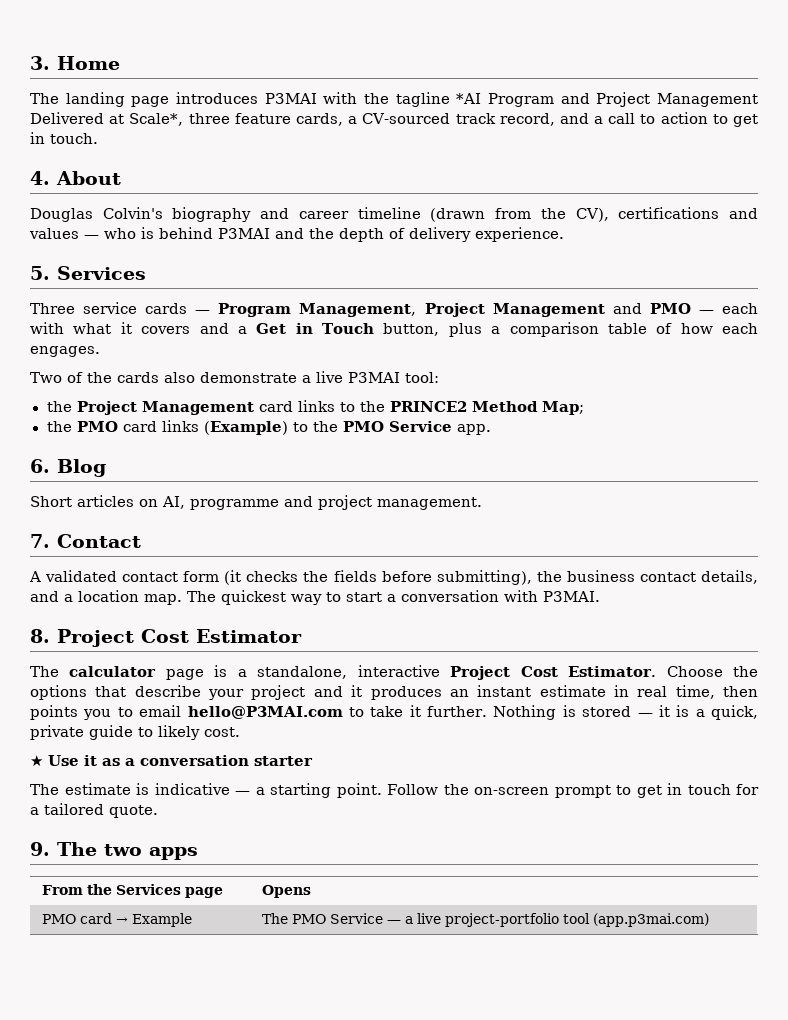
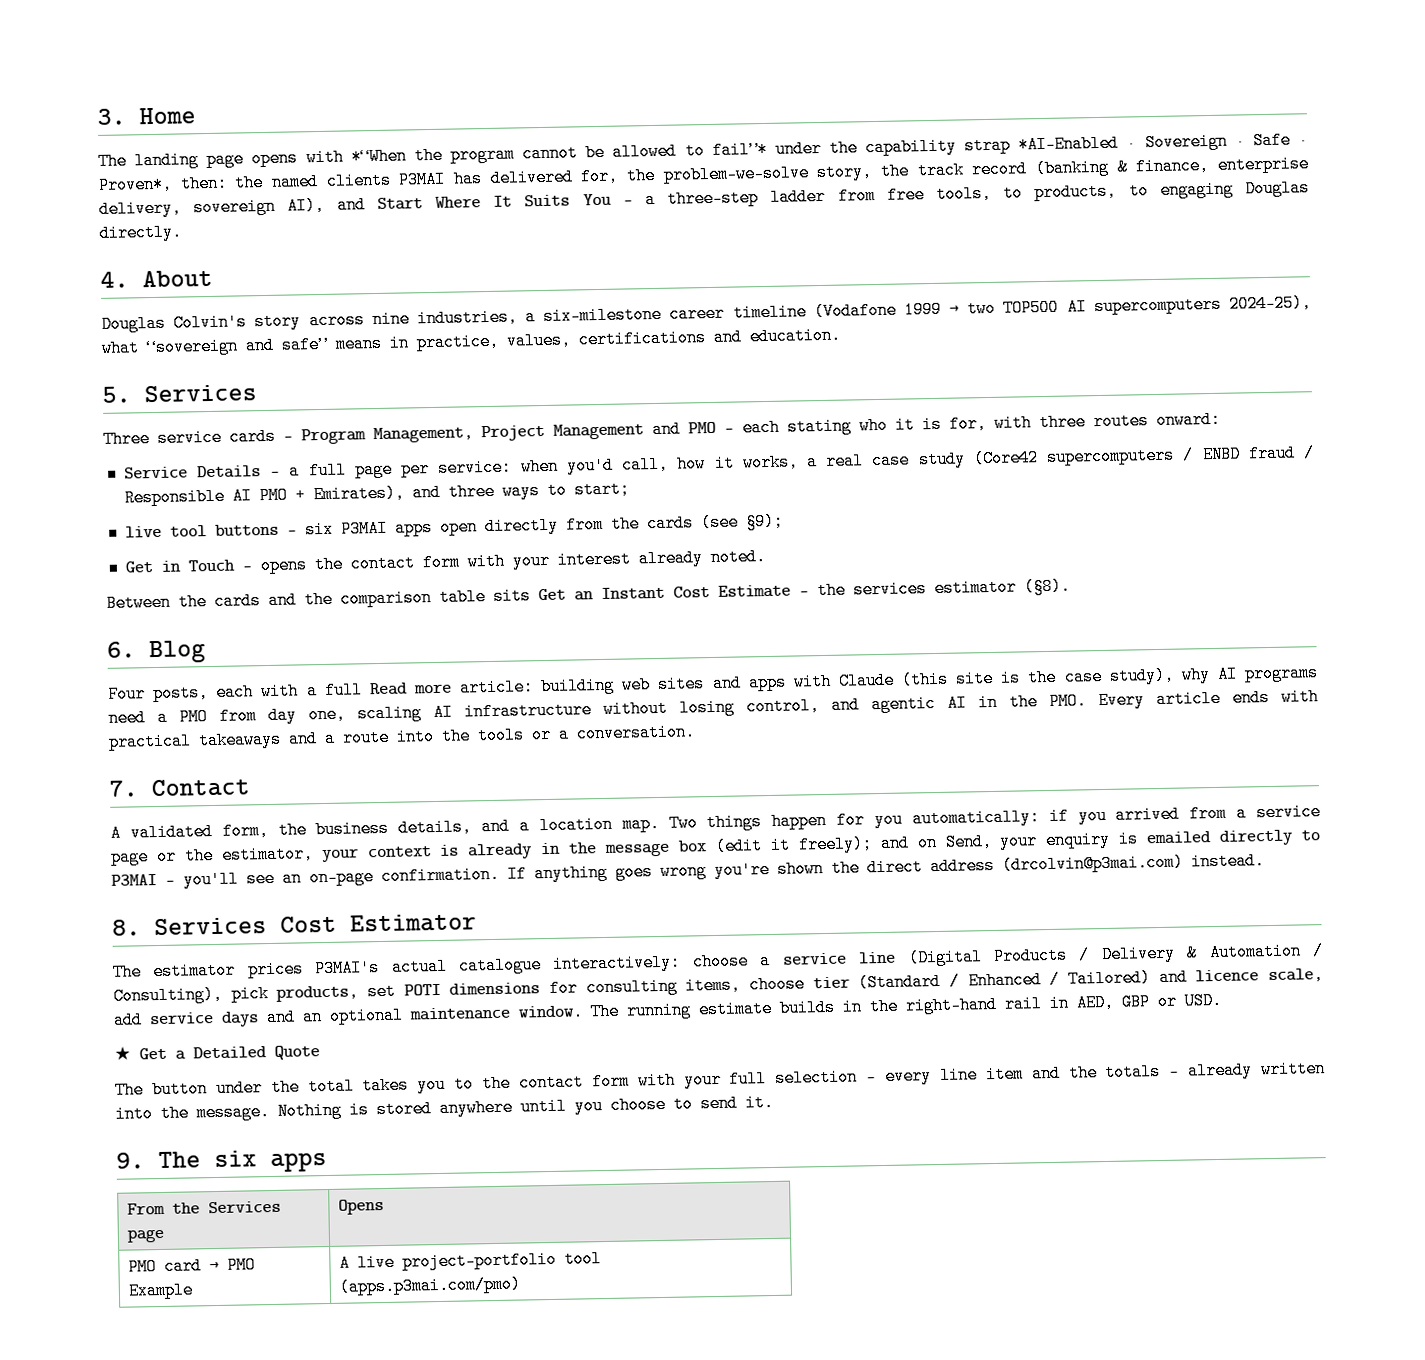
- The landing page introduces P3MAI with the tagline *AI Program and Project Management Delivered at Scale*, three feature cards, a CV-sourced track record, and a call to action to get in touch.
+ The landing page opens with *“When the program cannot be allowed to fail”* under the capability strap *AI-Enabled · Sovereign · Safe · Proven*, then: the named clients P3MAI has delivered for, the problem-we-solve story, the track record (banking & finance, enterprise delivery, sovereign AI), and Start Where It Suits You — a three-step ladder from free tools, to products, to engaging Douglas directly.
  4. About
- Douglas Colvin's biography and career timeline (drawn from the CV), certifications and values — who is behind P3MAI and the depth of delivery experience.
+ Douglas Colvin's story across nine industries, a six-milestone career timeline (Vodafone 1999 → two TOP500 AI supercomputers 2024–25), what “sovereign and safe” means in practice, values, certifications and education.
- Three service cards — Program Management, Project Management and PMO — each with what it covers and a Get in Touch button, plus a comparison table of how each engages.
- Two of the cards also demonstrate a live P3MAI tool:
- the Project Management card links to the PRINCE2 Method Map;
- the PMO card links (Example) to the PMO Service app.
+ Three service cards — Program Management, Project Management and PMO — each stating who it is for, with three routes onward:
+ Service Details — a full page per service: when you'd call, how it works, a real case study (Core42 supercomputers / ENBD fraud / Responsible AI PMO + Emirates), and three ways to start;
+ live tool buttons — six P3MAI apps open directly from the cards (see §9);
+ Get in Touch — opens the contact form with your interest already noted.
+ Between the cards and the comparison table sits Get an Instant Cost Estimate — the services estimator (§8).
  6. Blog
- Short articles on AI, programme and project management.
+ Four posts, each with a full Read more article: building web sites and apps with Claude (this site is the case study), why AI programs need a PMO from day one, scaling AI infrastructure without losing control, and agentic AI in the PMO. Every article ends with practical takeaways and a route into the tools or a conversation.
  7. Contact
- A validated contact form (it checks the fields before submitting), the business contact details, and a location map.
+ A validated form, the business details, and a location map.
- The quickest way to start a conversation with P3MAI.
+ Two things happen for you automatically: if you arrived from a service page or the estimator, your context is already in the message box (edit it freely); and on Send, your enquiry is emailed directly to P3MAI — you'll see an on-page confirmation. If anything goes wrong you're shown the direct address (drcolvin@p3mai.com) instead.
- 8. Project Cost Estimator
+ 8. Services Cost Estimator
- The calculator page is a standalone, interactive Project Cost Estimator. Choose the options that describe your project and it produces an instant estimate in real time, then points you to email hello@P3MAI.com to take it further. Nothing is stored — it is a quick, private guide to likely cost.
- ★ Use it as a conversation starter
- The estimate is indicative — a starting point. Follow the on-screen prompt to get in touch for a tailored quote.
+ The estimator prices P3MAI's actual catalogue interactively: choose a service line (Digital Products / Delivery & Automation / Consulting), pick products, set POTI dimensions for consulting items, choose tier (Standard / Enhanced / Tailored) and licence scale, add service days and an optional maintenance window. The running estimate builds in the right-hand rail in AED, GBP or USD.
+ ★ Get a Detailed Quote
+ The button under the total takes you to the contact form with your full selection — every line item and the totals — already written into the message. Nothing is stored anywhere until you choose to send it.
- 9. The two apps
+ 9. The six apps
- PMO card → Example | The PMO Service — a live project-portfolio tool (app.p3mai.com)
+ PMO card → PMO Example | A live project-portfolio tool (apps.p3mai.com/pmo)

